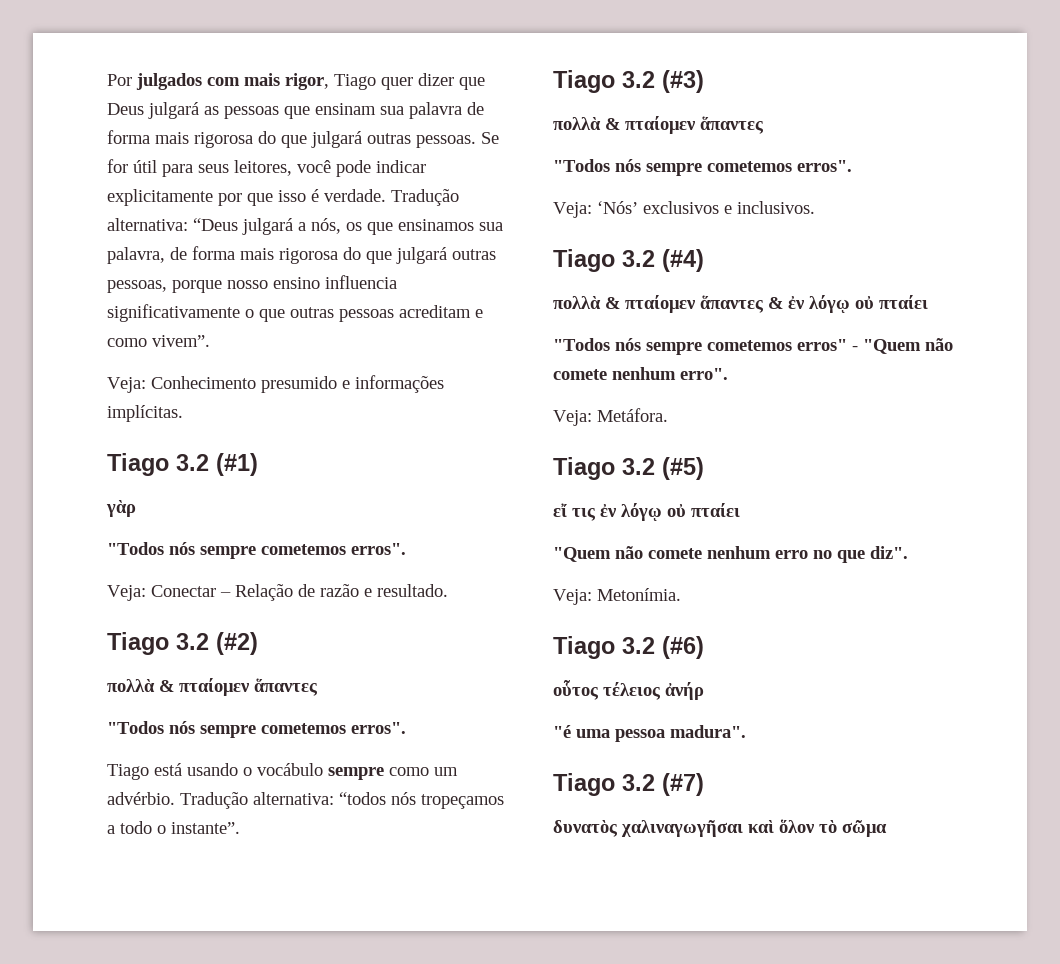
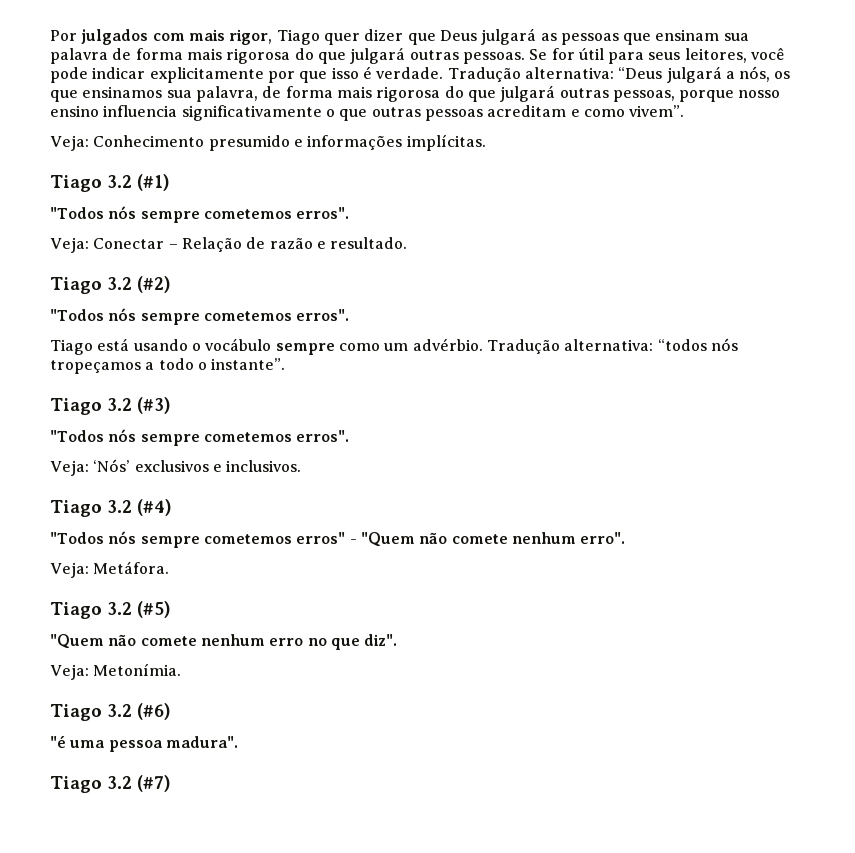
- γὰρ
  Tiago 3.2 (#2)
- πολλὰ & πταίομεν ἅπαντες
  Tiago 3.2 (#3)
- πολλὰ & πταίομεν ἅπαντες
- πολλὰ & πταίομεν ἅπαντες & ἐν λόγῳ οὐ πταίει
- εἴ τις ἐν λόγῳ οὐ πταίει
- οὗτος τέλειος ἀνήρ
- δυνατὸς χαλιναγωγῆσαι καὶ ὅλον τὸ σῶμα

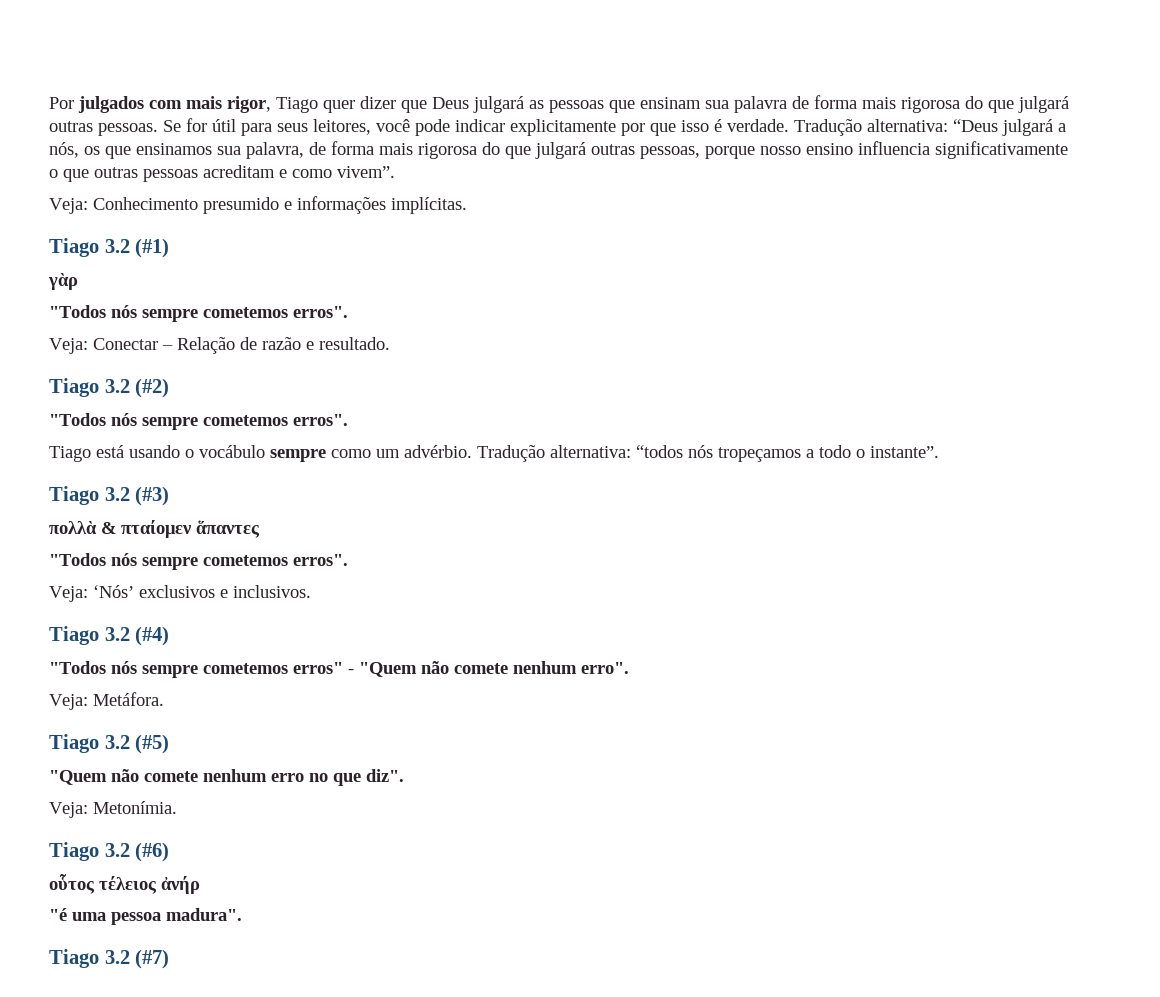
+ γὰρ
+ πολλὰ & πταίομεν ἅπαντες
+ οὗτος τέλειος ἀνήρ

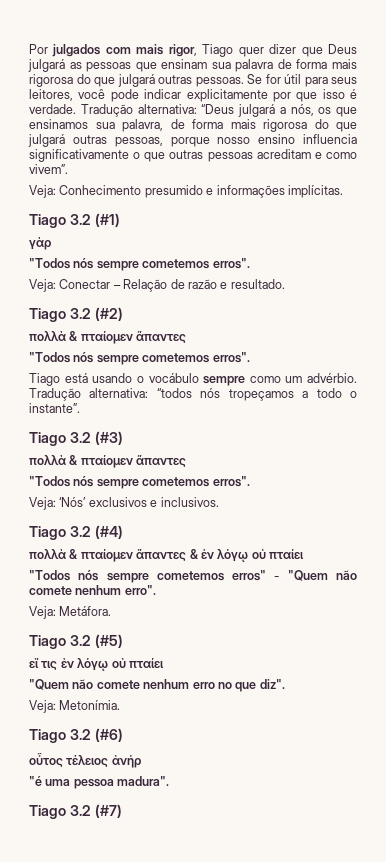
  Tiago 3.2 (#2)
+ πολλὰ & πταίομεν ἅπαντες
+ πολλὰ & πταίομεν ἅπαντες & ἐν λόγῳ οὐ πταίει
+ εἴ τις ἐν λόγῳ οὐ πταίει

